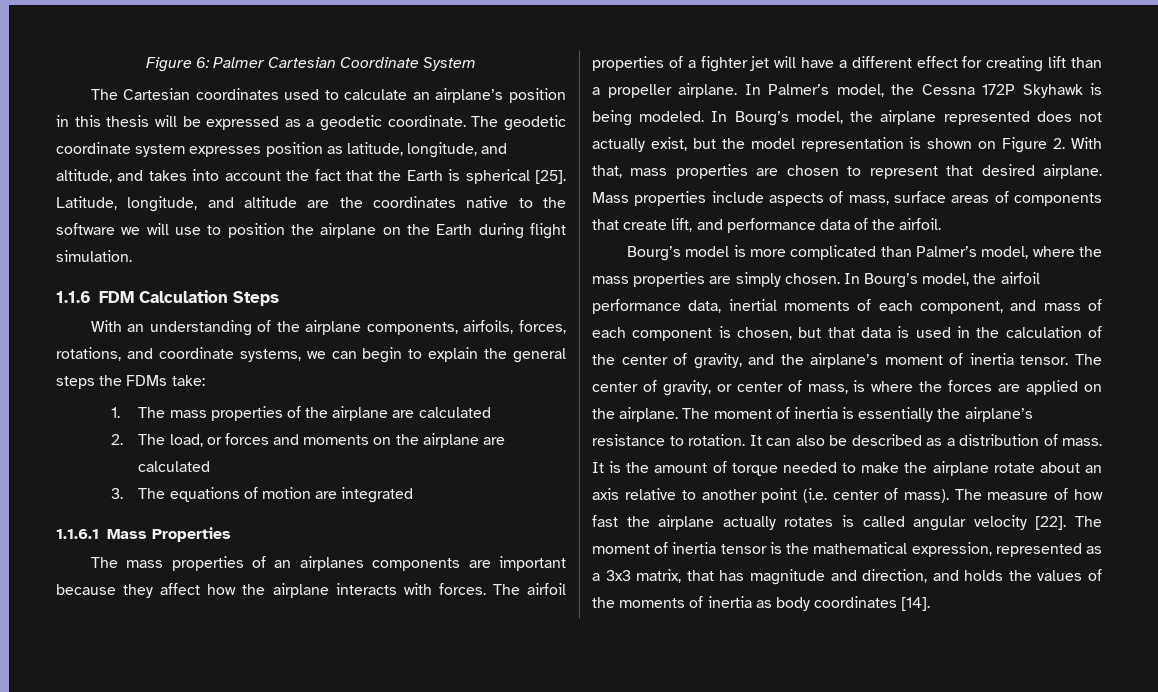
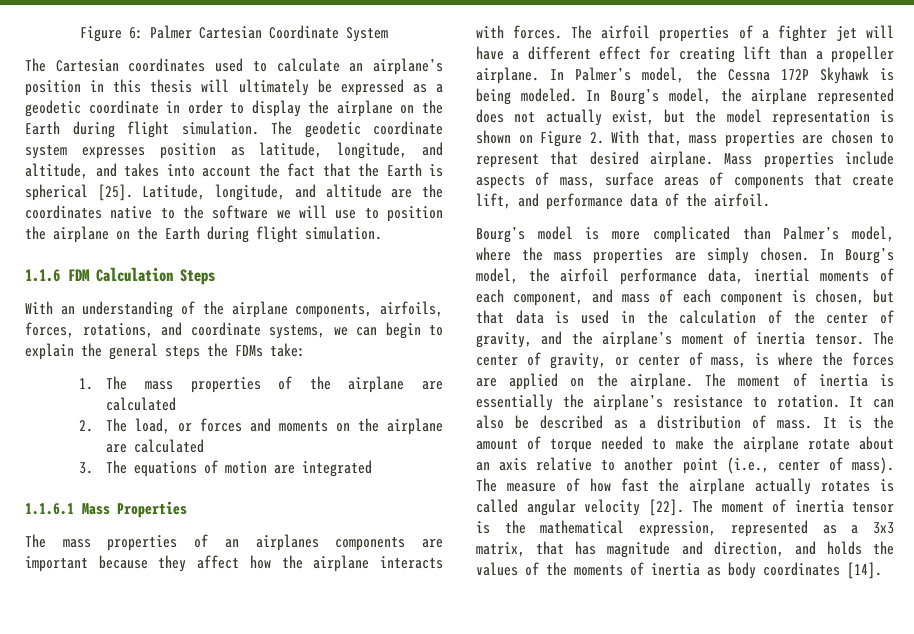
- The Cartesian coordinates used to calculate an airplane’s position in this thesis will be expressed as a geodetic coordinate.
+ The Cartesian coordinates used to calculate an airplane’s position in this thesis will ultimately be expressed as a geodetic coordinate in order to display the airplane on the Earth during flight simulation.
- It is the amount of torque needed to make the airplane rotate about an axis relative to another point (i.e. center of mass).
+ It is the amount of torque needed to make the airplane rotate about an axis relative to another point (i.e., center of mass).

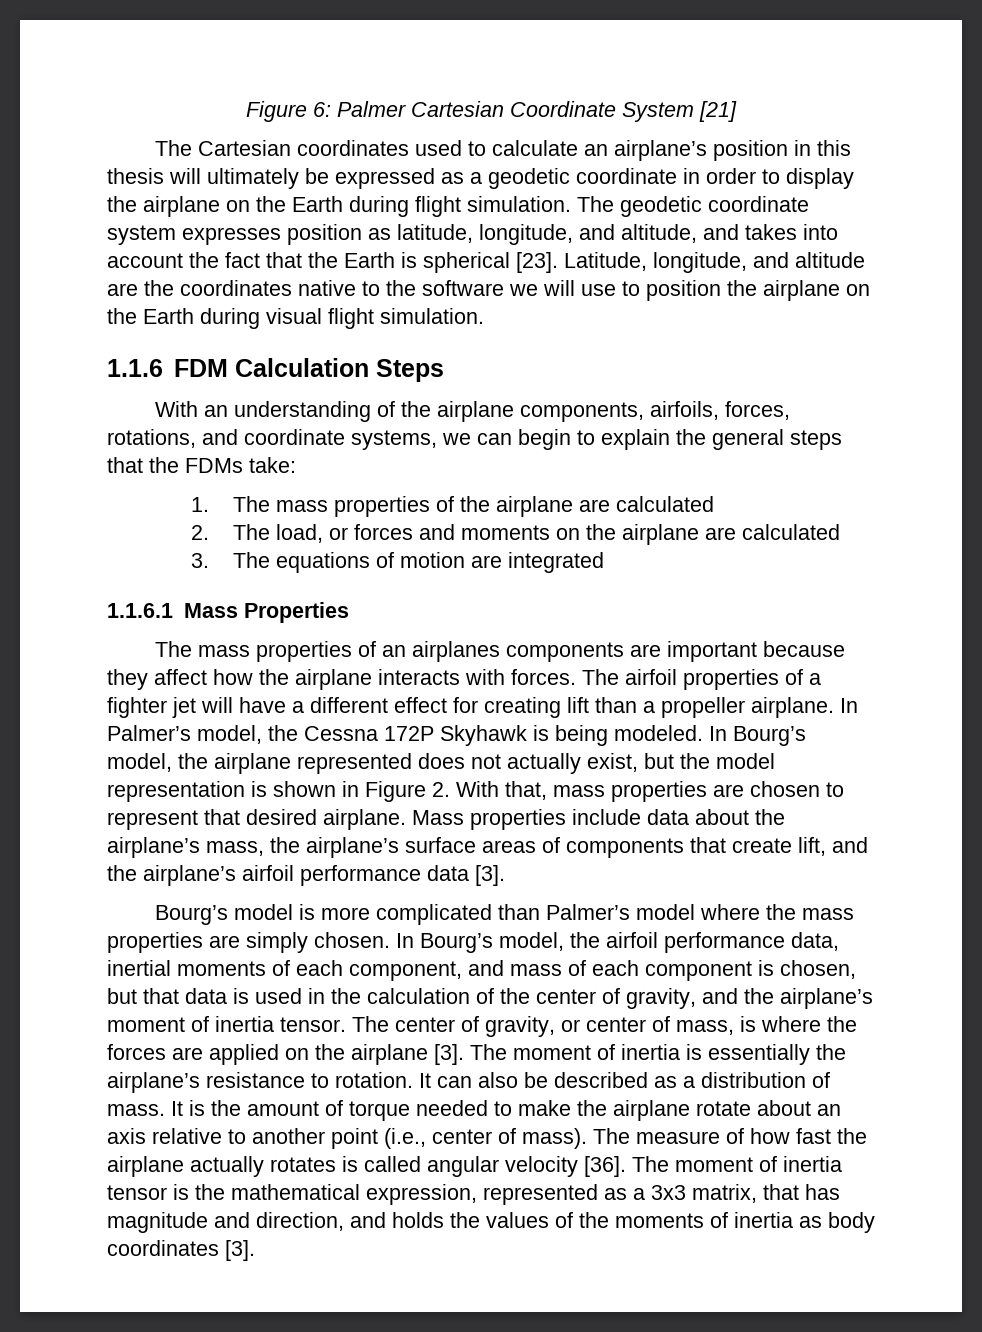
- Figure 6: Palmer Cartesian Coordinate System
+ Figure 6: Palmer Cartesian Coordinate System [21]
- The geodetic coordinate system expresses position as latitude, longitude, and altitude, and takes into account the fact that the Earth is spherical [25].
+ The geodetic coordinate system expresses position as latitude, longitude, and altitude, and takes into account the fact that the Earth is spherical [23].
- Latitude, longitude, and altitude are the coordinates native to the software we will use to position the airplane on the Earth during flight simulation.
+ Latitude, longitude, and altitude are the coordinates native to the software we will use to position the airplane on the Earth during visual flight simulation.
- With an understanding of the airplane components, airfoils, forces, rotations, and coordinate systems, we can begin to explain the general steps the FDMs take:
+ With an understanding of the airplane components, airfoils, forces, rotations, and coordinate systems, we can begin to explain the general steps that the FDMs take:
- In Bourg’s model, the airplane represented does not actually exist, but the model representation is shown on Figure 2. With that, mass properties are chosen to represent that desired airplane.
+ In Bourg’s model, the airplane represented does not actually exist, but the model representation is shown in Figure 2. With that, mass properties are chosen to represent that desired airplane.
- Mass properties include aspects of mass, surface areas of components that create lift, and performance data of the airfoil.
+ Mass properties include data about the airplane’s mass, the airplane’s surface areas of components that create lift, and the airplane’s airfoil performance data [3].
- Bourg’s model is more complicated than Palmer’s model, where the mass properties are simply chosen.
+ Bourg’s model is more complicated than Palmer’s model where the mass properties are simply chosen.
- The center of gravity, or center of mass, is where the forces are applied on the airplane.
+ The center of gravity, or center of mass, is where the forces are applied on the airplane [3].
- The measure of how fast the airplane actually rotates is called angular velocity [22].
+ The measure of how fast the airplane actually rotates is called angular velocity [36].
- The moment of inertia tensor is the mathematical expression, represented as a 3x3 matrix, that has magnitude and direction, and holds the values of the moments of inertia as body coordinates [14].
+ The moment of inertia tensor is the mathematical expression, represented as a 3x3 matrix, that has magnitude and direction, and holds the values of the moments of inertia as body coordinates [3].

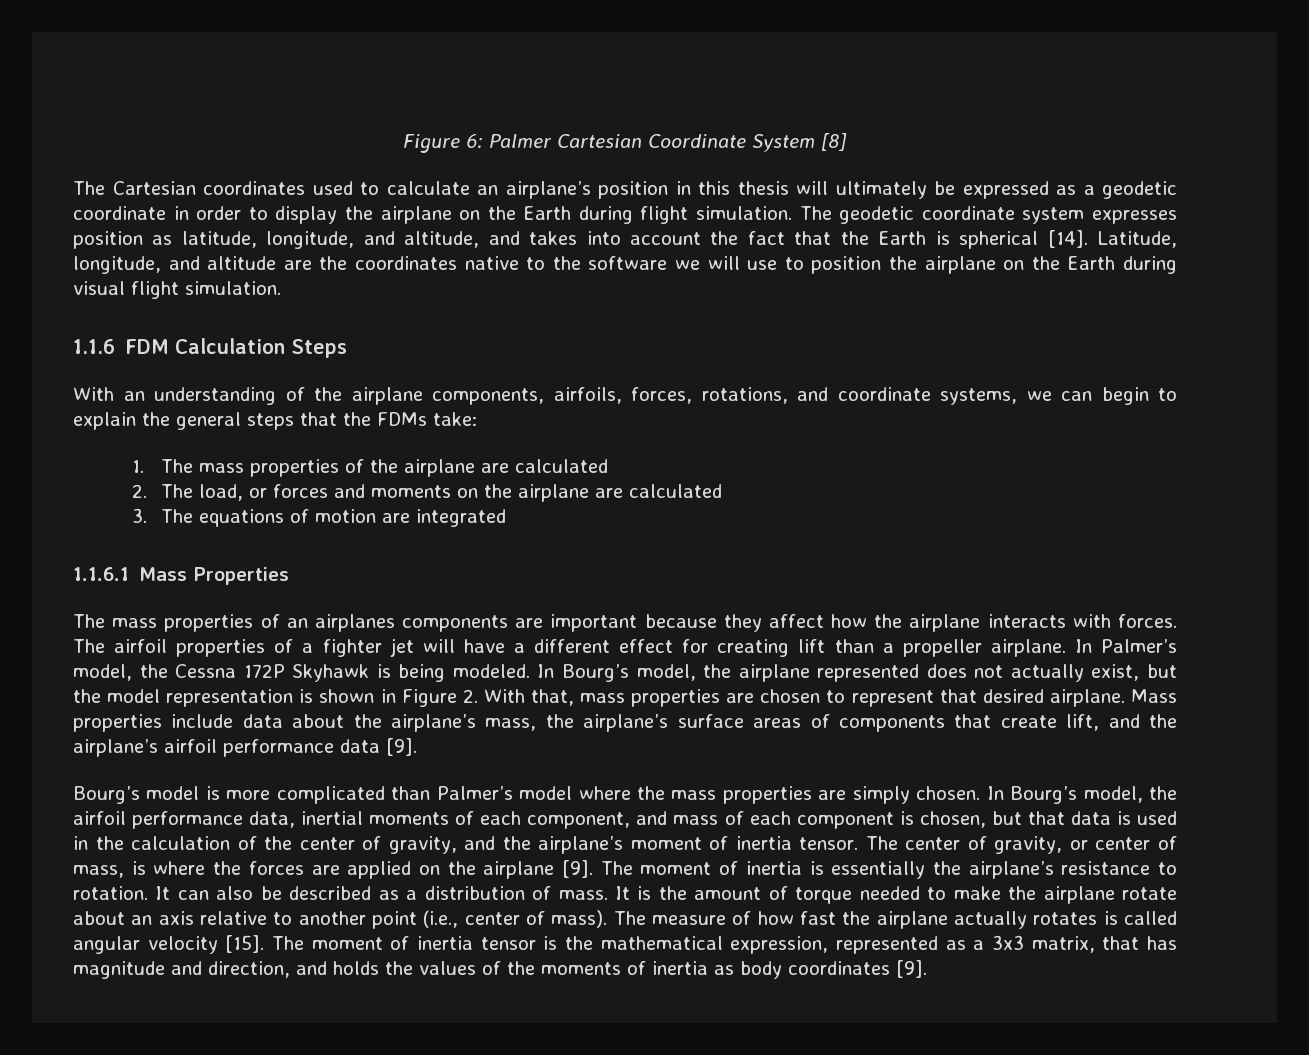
- Figure 6: Palmer Cartesian Coordinate System [21]
+ Figure 6: Palmer Cartesian Coordinate System [8]
- The geodetic coordinate system expresses position as latitude, longitude, and altitude, and takes into account the fact that the Earth is spherical [23].
+ The geodetic coordinate system expresses position as latitude, longitude, and altitude, and takes into account the fact that the Earth is spherical [14].
- Mass properties include data about the airplane’s mass, the airplane’s surface areas of components that create lift, and the airplane’s airfoil performance data [3].
+ Mass properties include data about the airplane’s mass, the airplane’s surface areas of components that create lift, and the airplane’s airfoil performance data [9].
- The center of gravity, or center of mass, is where the forces are applied on the airplane [3].
+ The center of gravity, or center of mass, is where the forces are applied on the airplane [9].
- The measure of how fast the airplane actually rotates is called angular velocity [36].
+ The measure of how fast the airplane actually rotates is called angular velocity [15].
- The moment of inertia tensor is the mathematical expression, represented as a 3x3 matrix, that has magnitude and direction, and holds the values of the moments of inertia as body coordinates [3].
+ The moment of inertia tensor is the mathematical expression, represented as a 3x3 matrix, that has magnitude and direction, and holds the values of the moments of inertia as body coordinates [9].

